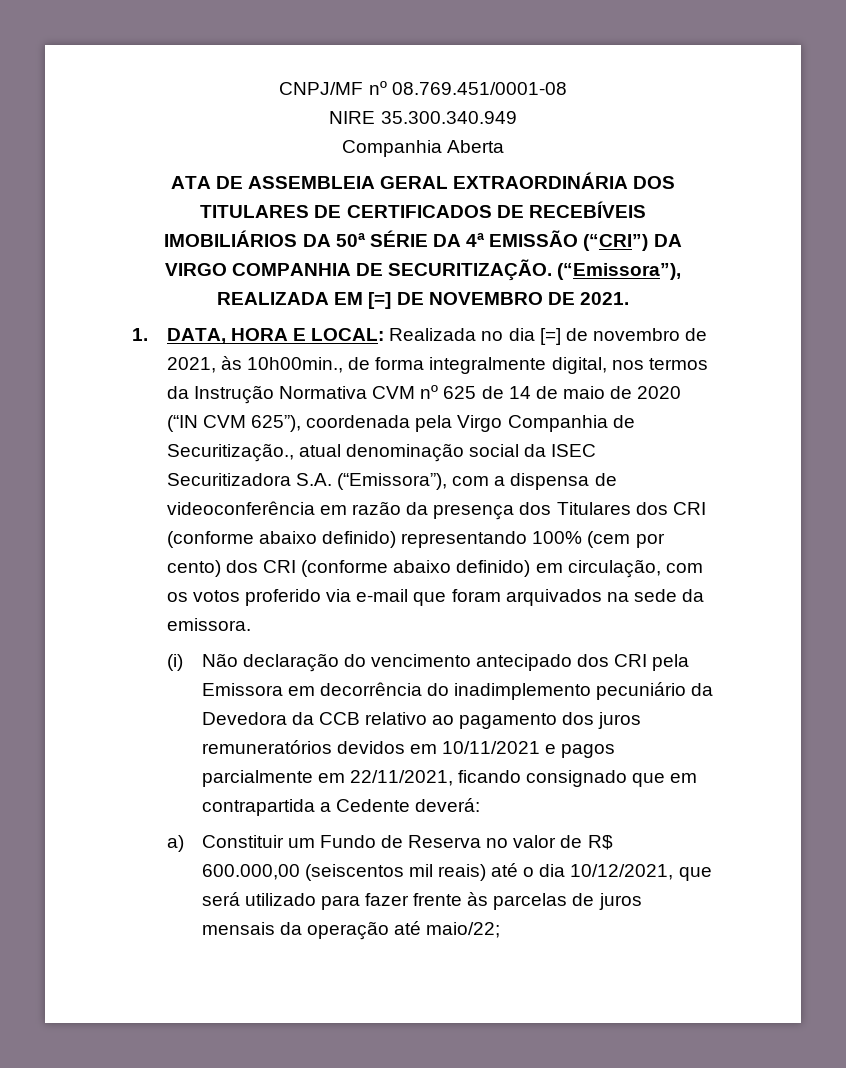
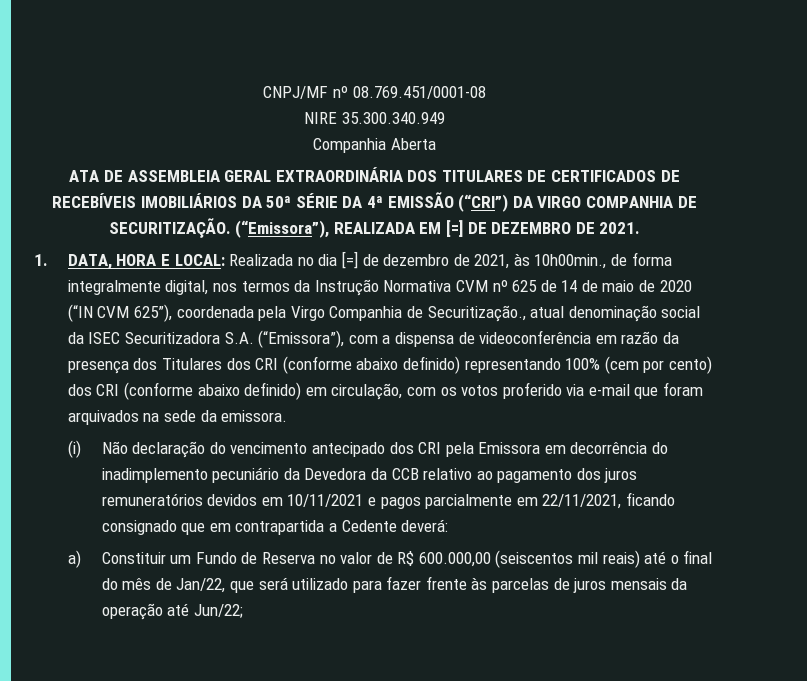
- (“Emissora”), REALIZADA EM [=] DE NOVEMBRO DE 2021.
+ (“Emissora”), REALIZADA EM [=] DE DEZEMBRO DE 2021.
- Realizada no dia [=] de novembro de 2021, às 10h00min., de forma integralmente digital, nos termos da Instrução Normativa CVM nº 625 de 14 de maio de 2020 (“IN CVM 625”), coordenada pela Virgo Companhia de Securitização., atual denominação social da ISEC Securitizadora S.A. (“Emissora”), com a dispensa de videoconferência em razão da presença dos Titulares dos CRI (conforme abaixo definido) representando 100% (cem por cento) dos CRI (conforme abaixo definido) em circulação, com os votos proferido via e-mail que foram arquivados na sede da emissora.
+ Realizada no dia [=] de dezembro de 2021, às 10h00min., de forma integralmente digital, nos termos da Instrução Normativa CVM nº 625 de 14 de maio de 2020 (“IN CVM 625”), coordenada pela Virgo Companhia de Securitização., atual denominação social da ISEC Securitizadora S.A. (“Emissora”), com a dispensa de videoconferência em razão da presença dos Titulares dos CRI (conforme abaixo definido) representando 100% (cem por cento) dos CRI (conforme abaixo definido) em circulação, com os votos proferido via e-mail que foram arquivados na sede da emissora.
- a) Constituir um Fundo de Reserva no valor de R$ 600.000,00 (seiscentos mil reais) até o dia 10/12/2021, que será utilizado para fazer frente às parcelas de juros mensais da operação até maio/22;
+ a) Constituir um Fundo de Reserva no valor de R$ 600.000,00 (seiscentos mil reais) até o final do mês de Jan/22, que será utilizado para fazer frente às parcelas de juros mensais da operação até Jun/22;

